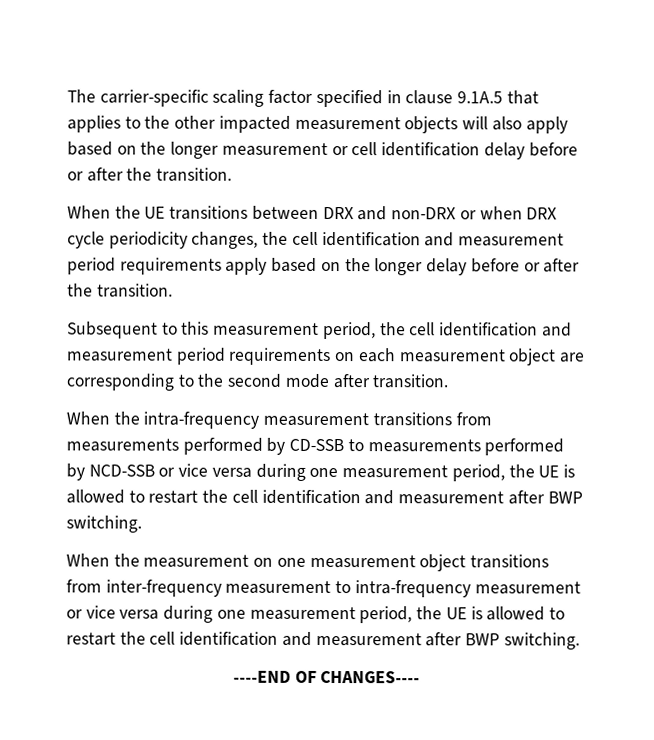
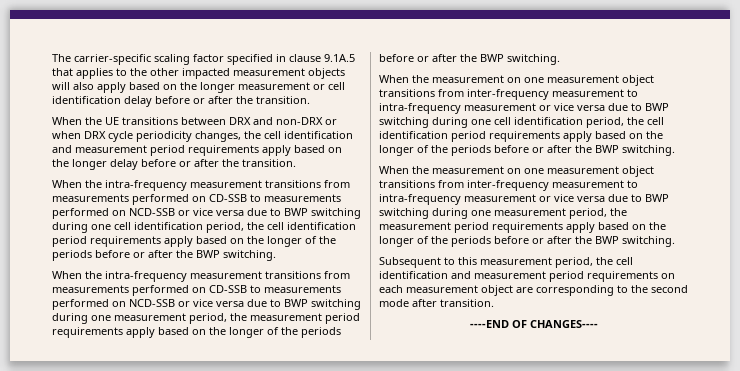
+ When the intra-frequency measurement transitions from measurements performed on CD-SSB to measurements performed on NCD-SSB or vice versa due to BWP switching during one cell identification period, the cell identification period requirements apply based on the longer of the periods before or after the BWP switching.
+ When the intra-frequency measurement transitions from measurements performed on CD-SSB to measurements performed on NCD-SSB or vice versa due to BWP switching during one measurement period, the measurement period requirements apply based on the longer of the periods before or after the BWP switching.
+ When the measurement on one measurement object transitions from inter-frequency measurement to intra-frequency measurement or vice versa due to BWP switching during one cell identification period, the cell identification period requirements apply based on the longer of the periods before or after the BWP switching.
+ When the measurement on one measurement object transitions from inter-frequency measurement to intra-frequency measurement or vice versa due to BWP switching during one measurement period, the measurement period requirements apply based on the longer of the periods before or after the BWP switching.
- When the intra-frequency measurement transitions from measurements performed by CD-SSB to measurements performed by NCD-SSB or vice versa during one measurement period, the UE is allowed to restart the cell identification and measurement after BWP switching.
- When the measurement on one measurement object transitions from inter-frequency measurement to intra-frequency measurement or vice versa during one measurement period, the UE is allowed to restart the cell identification and measurement after BWP switching.

